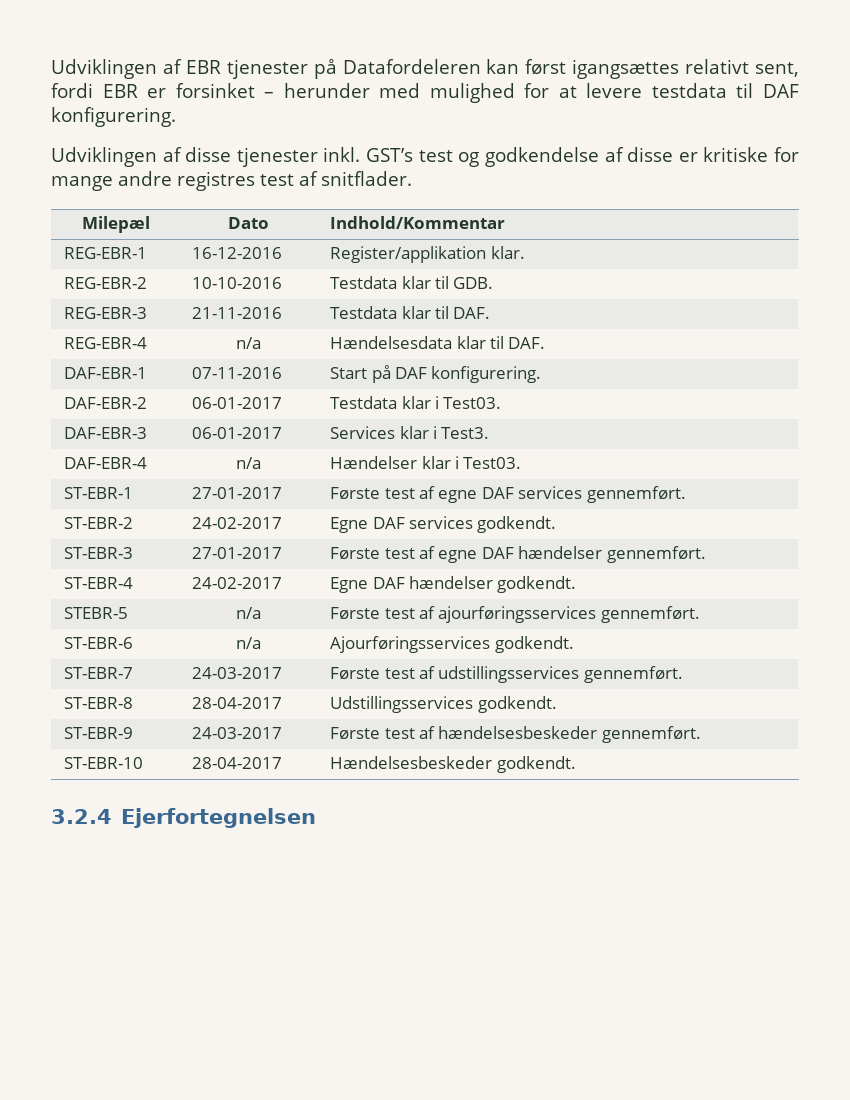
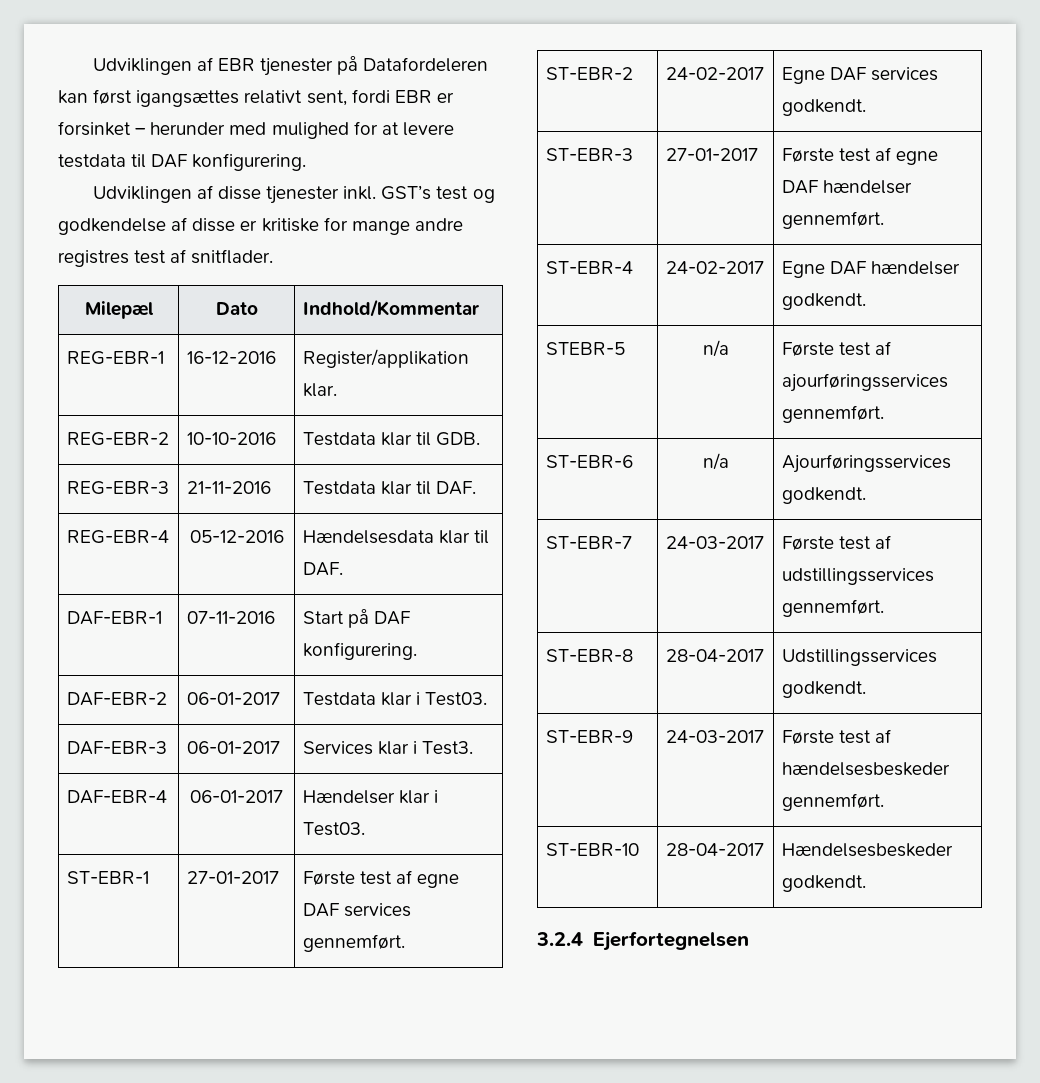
- REG-EBR-4 | n/a | Hændelsesdata klar til DAF.
+ REG-EBR-4 | 05-12-2016 | Hændelsesdata klar til DAF.
- DAF-EBR-4 | n/a | Hændelser klar i Test03.
+ DAF-EBR-4 | 06-01-2017 | Hændelser klar i Test03.

